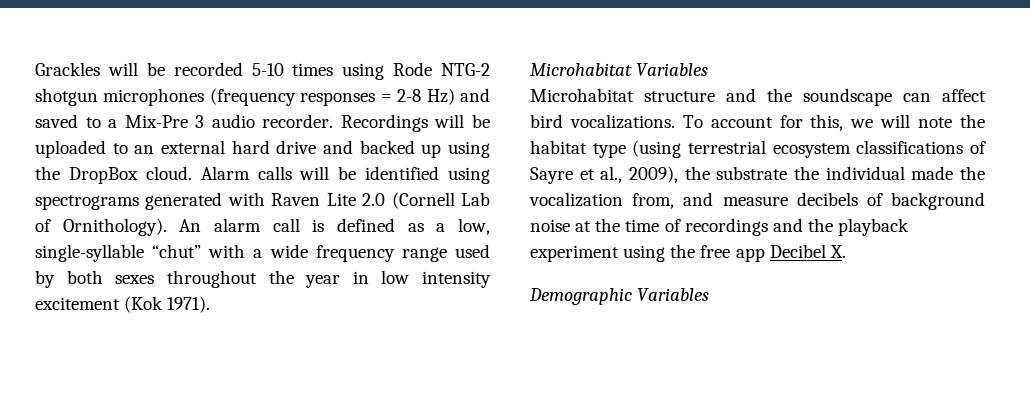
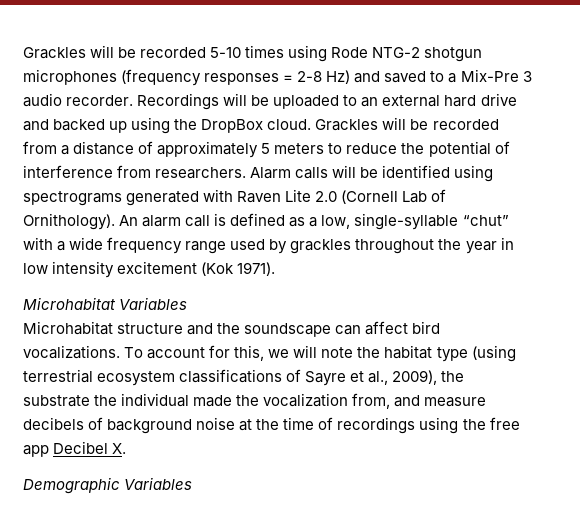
+ Grackles will be recorded from a distance of approximately 5 meters to reduce the potential of interference from researchers.
- An alarm call is defined as a low, single-syllable “chut” with a wide frequency range used by both sexes throughout the year in low intensity excitement (Kok 1971).
+ An alarm call is defined as a low, single-syllable “chut” with a wide frequency range used by grackles throughout the year in low intensity excitement (Kok 1971).
- To account for this, we will note the habitat type (using terrestrial ecosystem classifications of Sayre et al., 2009), the substrate the individual made the vocalization from, and measure decibels of background noise at the time of recordings and the playback experiment using the free app Decibel X.
+ To account for this, we will note the habitat type (using terrestrial ecosystem classifications of Sayre et al., 2009), the substrate the individual made the vocalization from, and measure decibels of background noise at the time of recordings using the free app Decibel X.

